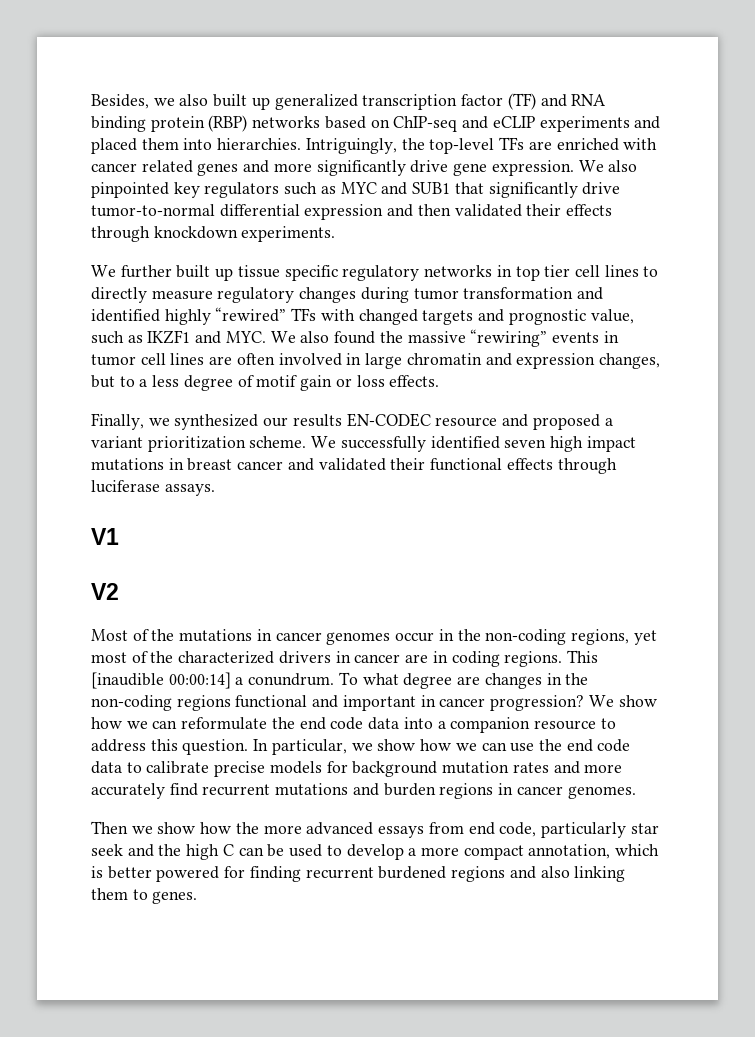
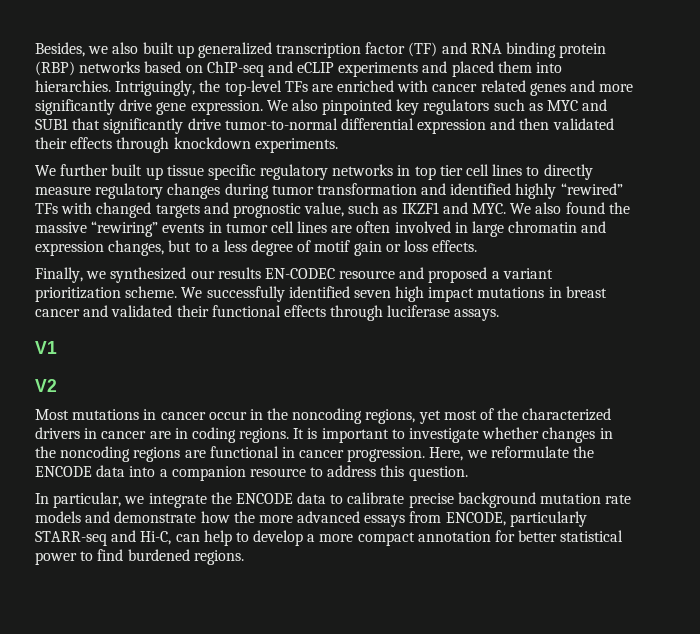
- Most of the mutations in cancer genomes occur in the non-coding regions, yet most of the characterized drivers in cancer are in coding regions.
+ Most mutations in cancer occur in the noncoding regions, yet most of the characterized drivers in cancer are in coding regions.
- This [inaudible 00:00:14] a conundrum. To what degree are changes in the non-coding regions functional and important in cancer progression? We show how we can reformulate the end code data into a companion resource to address this question. In particular, we show how we can use the end code data to calibrate precise models for background mutation rates and more accurately find recurrent mutations and burden regions in cancer genomes.
- Then we show how the more advanced essays from end code, particularly star seek and the high C can be used to develop a more compact annotation, which is better powered for finding recurrent burdened regions and also linking them to genes.
+ It is important to investigate whether changes in the noncoding regions are functional in cancer progression. Here, we reformulate the ENCODE data into a companion resource to address this question.
+ In particular, we integrate the ENCODE data to calibrate precise background mutation rate models and demonstrate how the more advanced essays from ENCODE, particularly STARR-seq and Hi-C, can help to develop a more compact annotation for better statistical power to find burdened regions.

